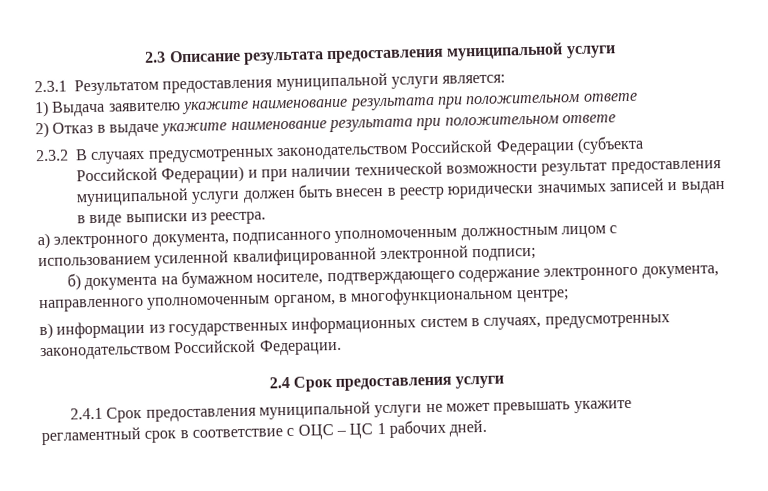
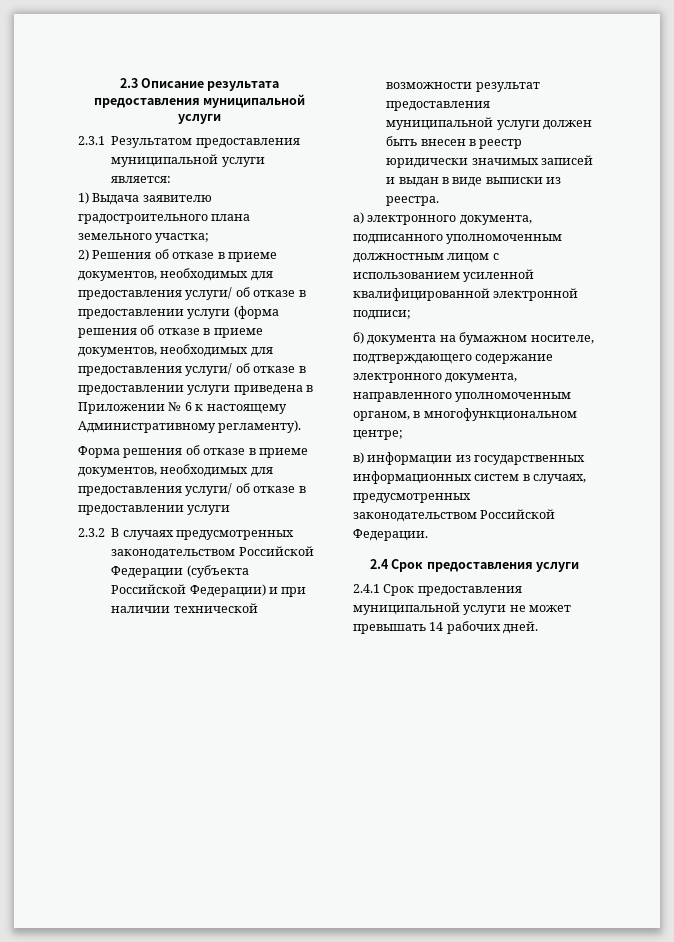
- 1) Выдача заявителю укажите наименование результата при положительном ответе
- 2) Отказ в выдаче укажите наименование результата при положительном ответе
+ 1) Выдача заявителю градостроительного плана земельного участка;
+ 2) Решения об отказе в приеме документов, необходимых для предоставления услуги/ об отказе в предоставлении услуги (форма решения об отказе в приеме документов, необходимых для предоставления услуги/ об отказе в предоставлении услуги приведена в Приложении № 6 к настоящему Административному регламенту).
+ Форма решения об отказе в приеме документов, необходимых для предоставления услуги/ об отказе в предоставлении услуги
- 2.4.1 Срок предоставления муниципальной услуги не может превышать укажите регламентный срок в соответствие с ОЦС – ЦС 1 рабочих дней.
+ 2.4.1 Срок предоставления муниципальной услуги не может превышать 14 рабочих дней.

